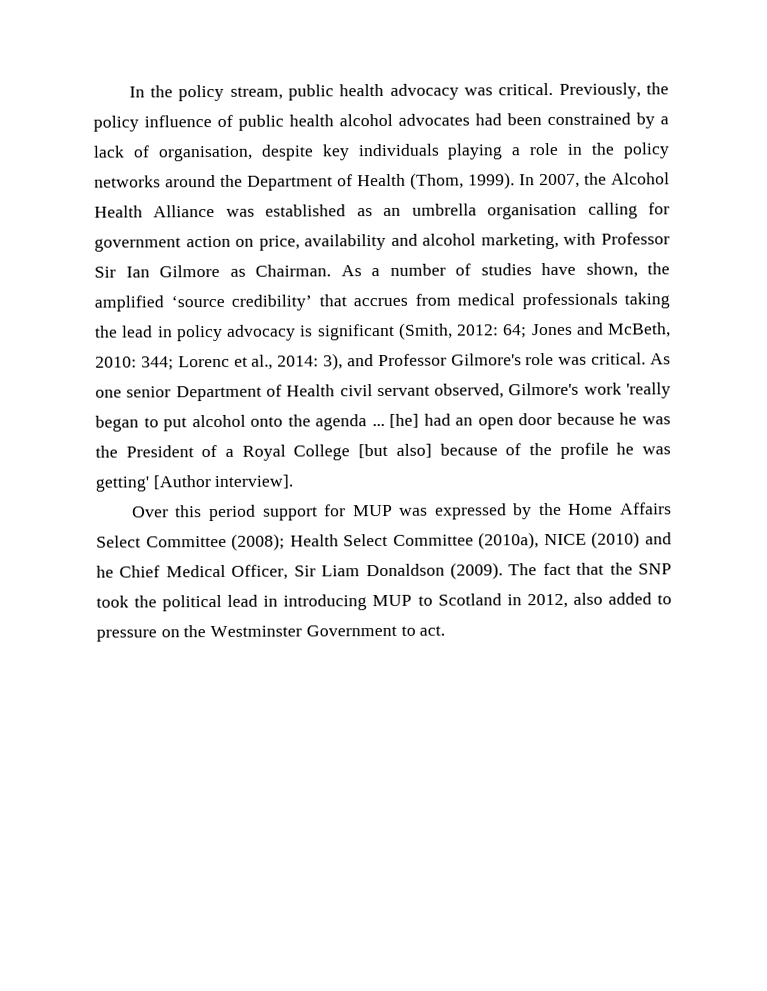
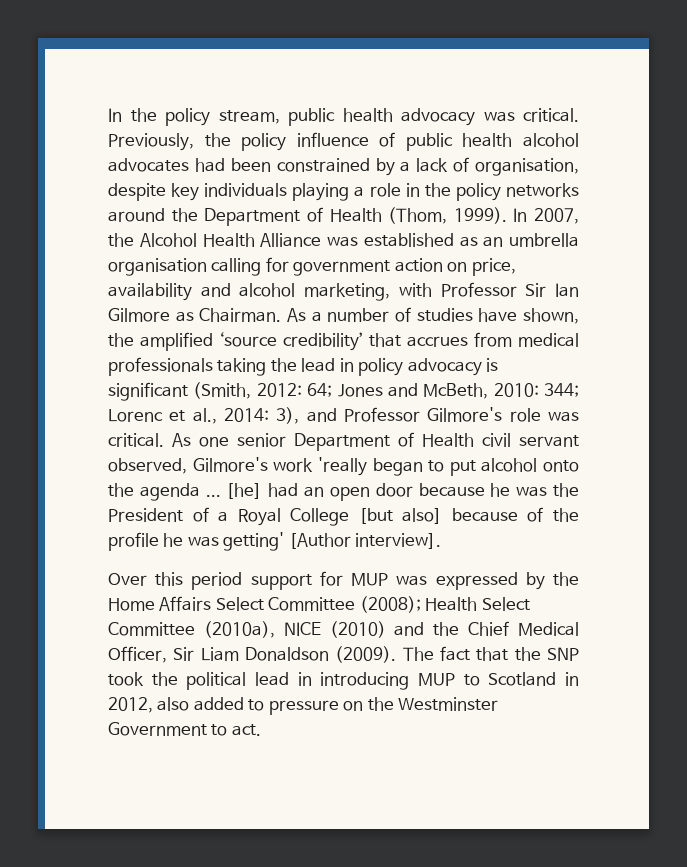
- Over this period support for MUP was expressed by the Home Affairs Select Committee (2008); Health Select Committee (2010a), NICE (2010) and he Chief Medical Officer, Sir Liam Donaldson (2009).
+ Over this period support for MUP was expressed by the Home Affairs Select Committee (2008); Health Select Committee (2010a), NICE (2010) and the Chief Medical Officer, Sir Liam Donaldson (2009).

